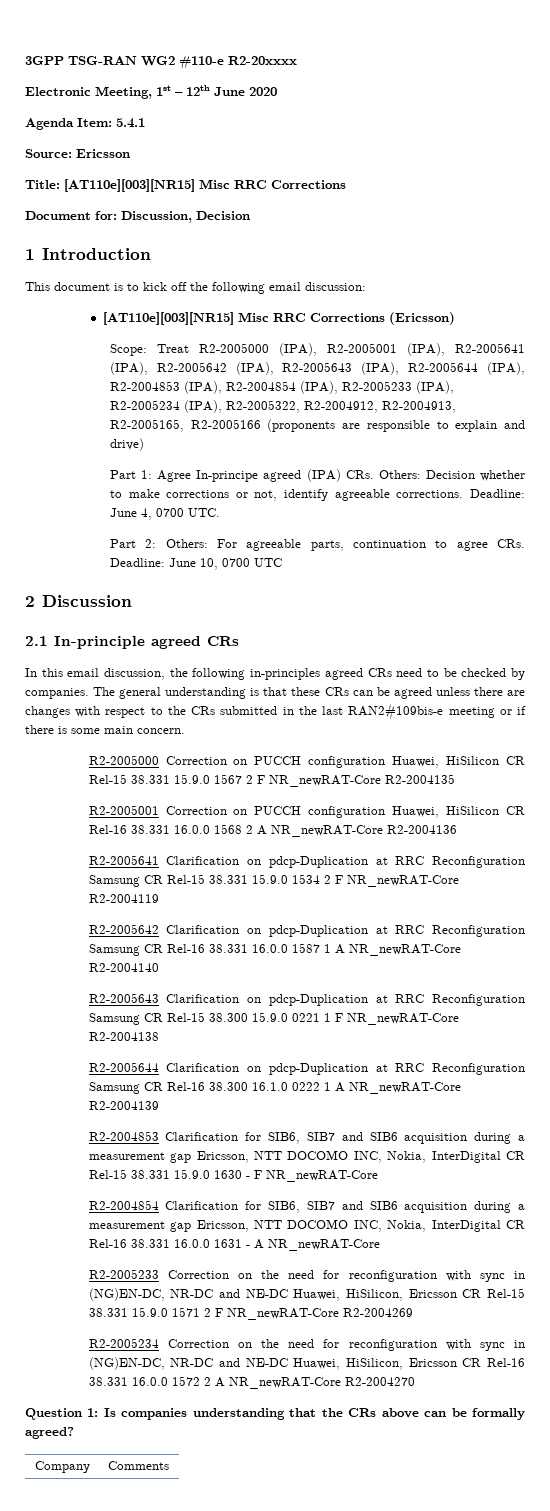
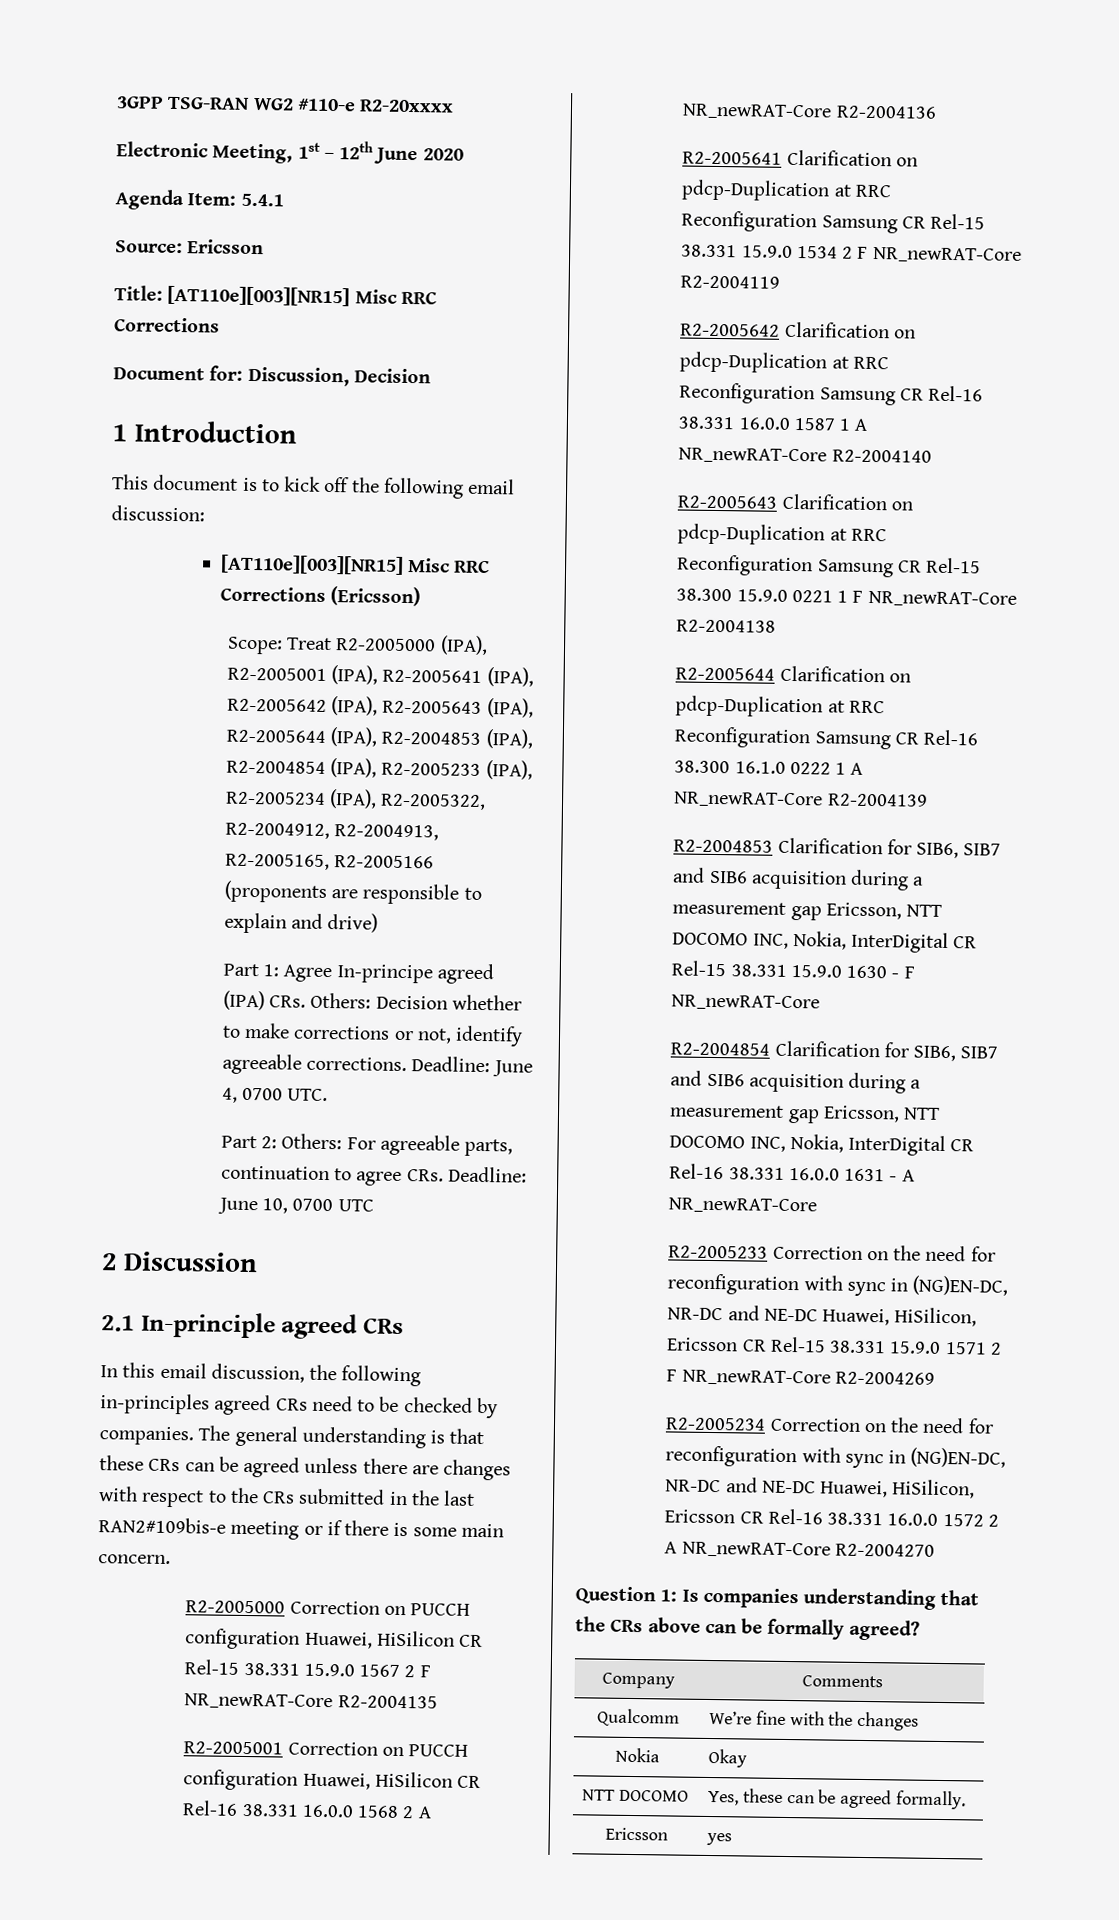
+ Qualcomm | We’re fine with the changes
+ Nokia | Okay
+ NTT DOCOMO | Yes, these can be agreed formally.
+ Ericsson | yes

